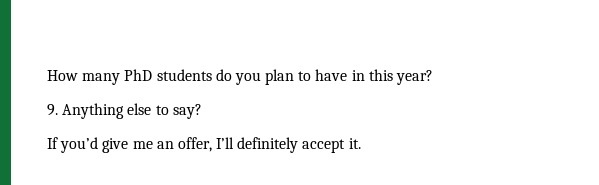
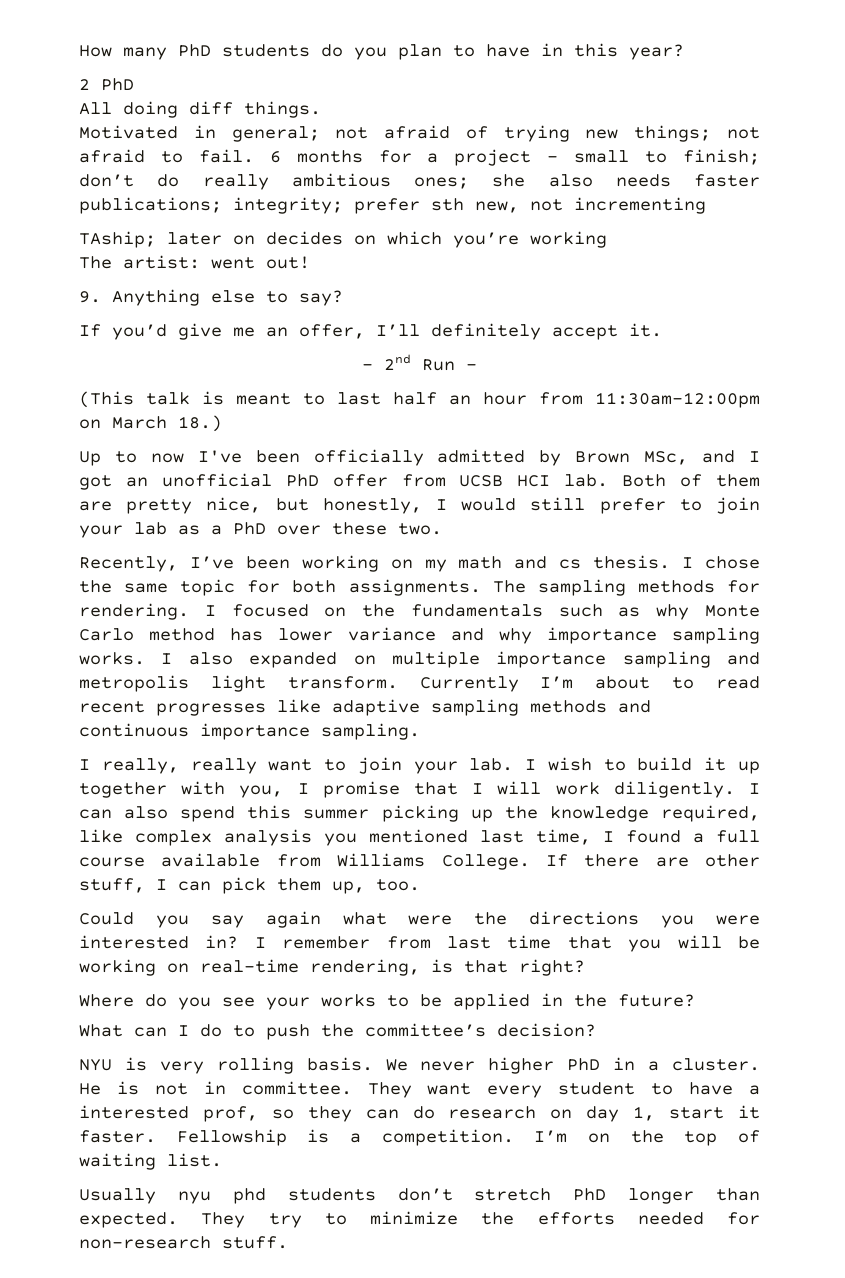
+ 2 PhD
+ All doing diff things.
+ Motivated in general; not afraid of trying new things; not afraid to fail. 6 months for a project – small to finish; don’t do really ambitious ones; she also needs faster publications; integrity; prefer sth new, not incrementing
+ TAship; later on decides on which you’re working
+ The artist: went out!
+ - 2nd Run -
+ (This talk is meant to last half an hour from 11:30am-12:00pm on March 18.)
+ Up to now I've been officially admitted by Brown MSc, and I got an unofficial PhD offer from UCSB HCI lab. Both of them are pretty nice, but honestly, I would still prefer to join your lab as a PhD over these two.
+ Recently, I’ve been working on my math and cs thesis. I chose the same topic for both assignments. The sampling methods for rendering. I focused on the fundamentals such as why Monte Carlo method has lower variance and why importance sampling works. I also expanded on multiple importance sampling and metropolis light transform. Currently I’m about to read recent progresses like adaptive sampling methods and continuous importance sampling.
+ I really, really want to join your lab. I wish to build it up together with you, I promise that I will work diligently. I can also spend this summer picking up the knowledge required, like complex analysis you mentioned last time, I found a full course available from Williams College. If there are other stuff, I can pick them up, too.
+ Could you say again what were the directions you were interested in? I remember from last time that you will be working on real-time rendering, is that right?
+ Where do you see your works to be applied in the future?
+ What can I do to push the committee’s decision?
+ NYU is very rolling basis. We never higher PhD in a cluster. He is not in committee. They want every student to have a interested prof, so they can do research on day 1, start it faster. Fellowship is a competition. I’m on the top of waiting list.
+ Usually nyu phd students don’t stretch PhD longer than expected. They try to minimize the efforts needed for non-research stuff.

